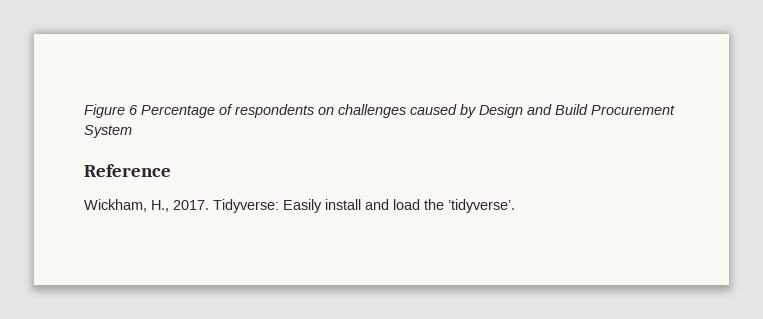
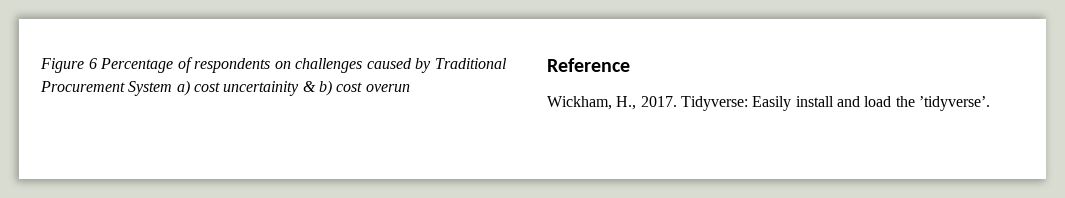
- Figure 6 Percentage of respondents on challenges caused by Design and Build Procurement System
+ Figure 6 Percentage of respondents on challenges caused by Traditional Procurement System a) cost uncertainity & b) cost overun

